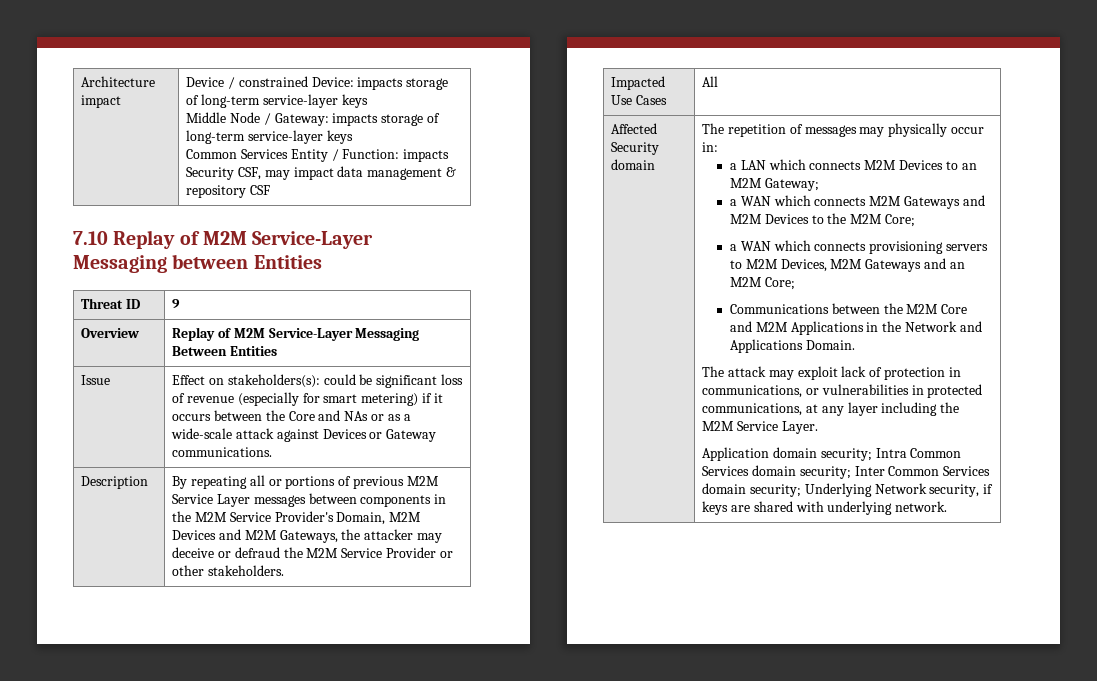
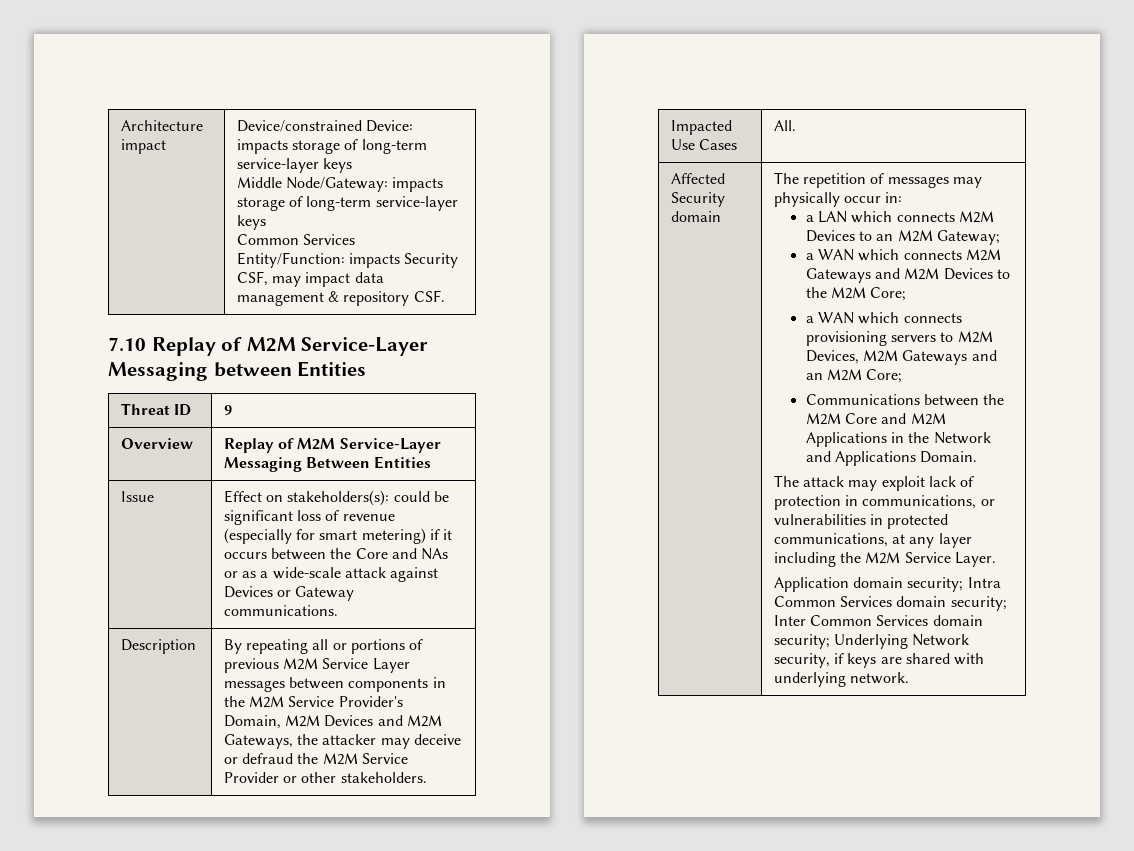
- Architecture impact | Device / constrained Device: impacts storage of long-term service-layer keys
- Middle Node / Gateway: impacts storage of long-term service-layer keys
- Common Services Entity / Function: impacts Security CSF, may impact data management & repository CSF
+ Architecture impact | Device/constrained Device: impacts storage of long-term service-layer keys
+ Middle Node/Gateway: impacts storage of long-term service-layer keys
+ Common Services Entity/Function: impacts Security CSF, may impact data management & repository CSF.
- Impacted Use Cases | All
+ Impacted Use Cases | All.

